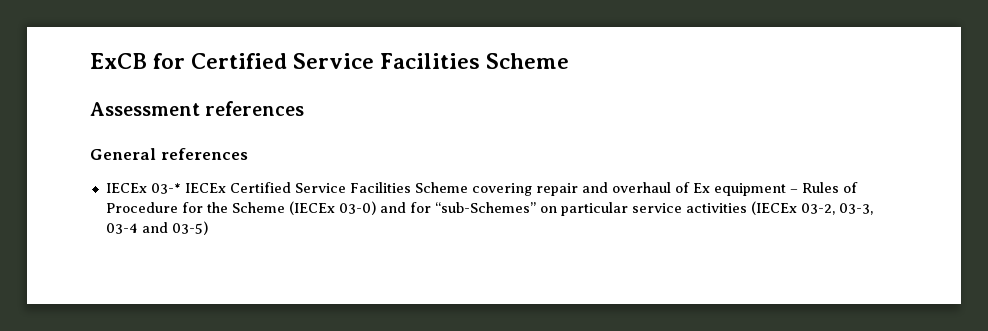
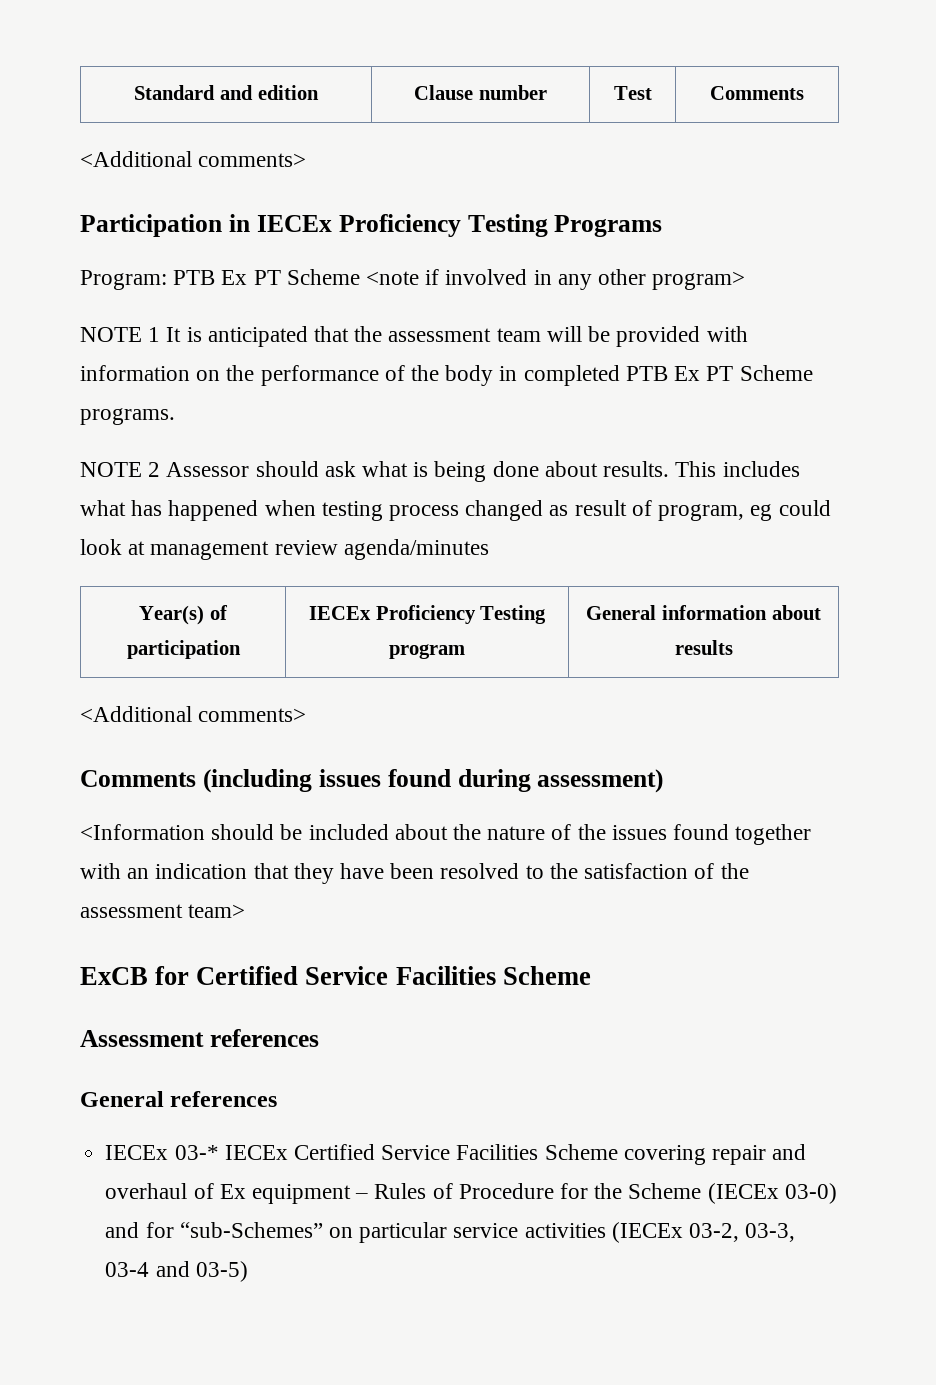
+ Standard and edition | Clause number | Test | Comments
+ <Additional comments>
+ Participation in IECEx Proficiency Testing Programs
+ Program: PTB Ex PT Scheme <note if involved in any other program>
+ NOTE 1 It is anticipated that the assessment team will be provided with information on the performance of the body in completed PTB Ex PT Scheme programs.
+ NOTE 2 Assessor should ask what is being done about results. This includes what has happened when testing process changed as result of program, eg could look at management review agenda/minutes
+ Year(s) of participation | IECEx Proficiency Testing program | General information about results
+ <Additional comments>
+ Comments (including issues found during assessment)
+ <Information should be included about the nature of the issues found together with an indication that they have been resolved to the satisfaction of the assessment team>

